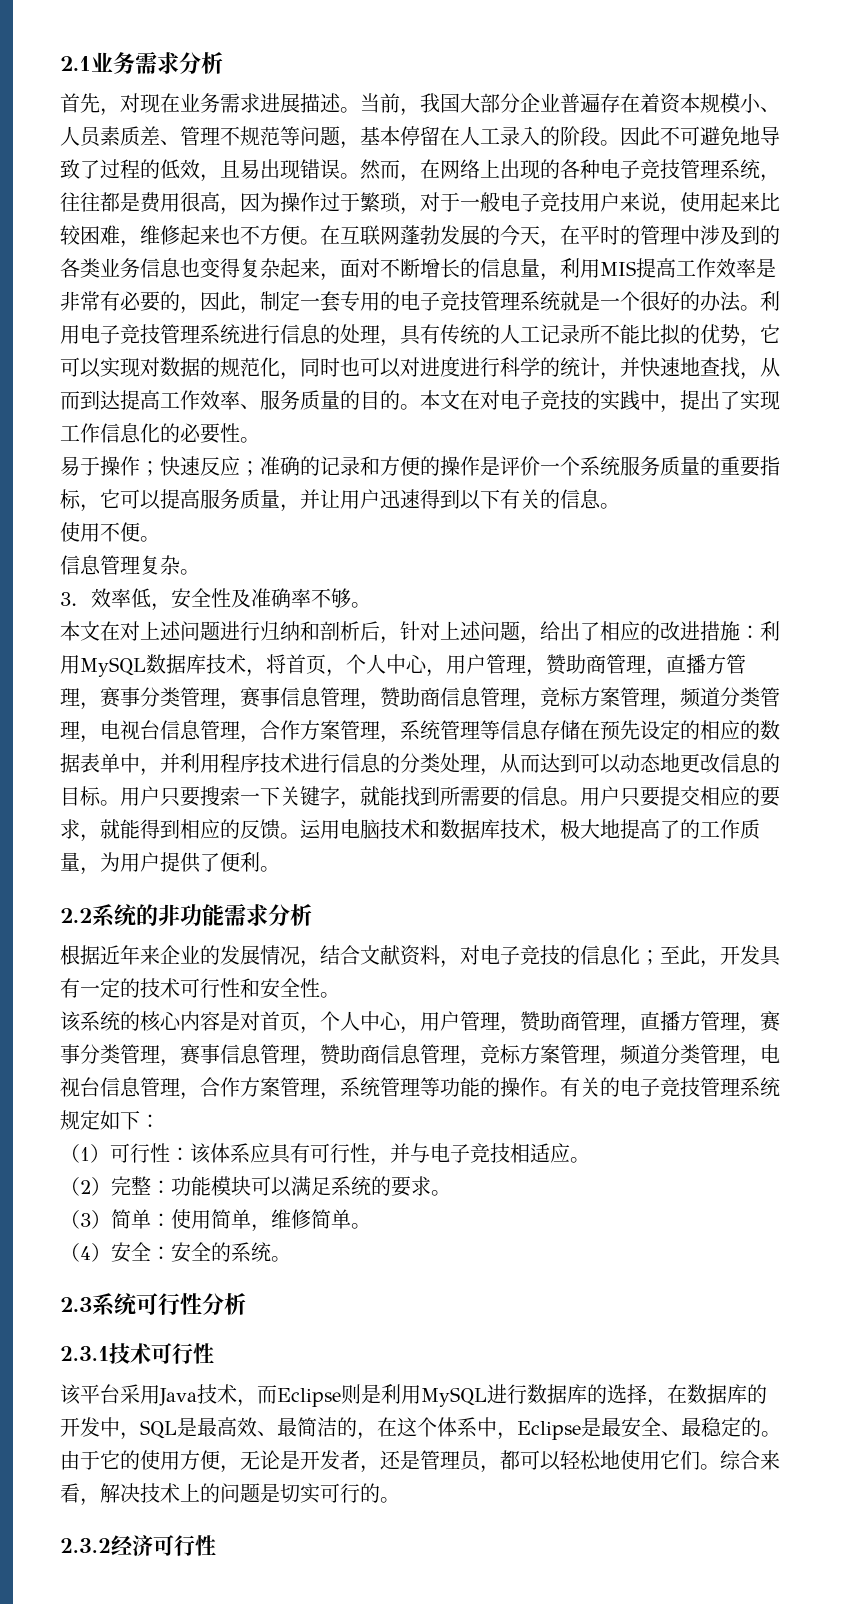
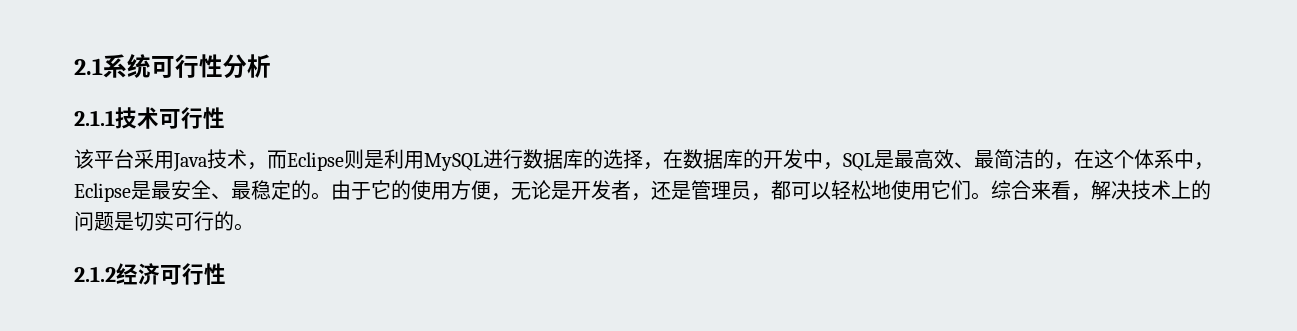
- 2.1业务需求分析
- 首先，对现在业务需求进展描述。当前，我国大部分企业普遍存在着资本规模小、人员素质差、管理不规范等问题，基本停留在人工录入的阶段。因此不可避免地导致了过程的低效，且易出现错误。然而，在网络上出现的各种电子竞技管理系统，往往都是费用很高，因为操作过于繁琐，对于一般电子竞技用户来说，使用起来比较困难，维修起来也不方便。在互联网蓬勃发展的今天，在平时的管理中涉及到的各类业务信息也变得复杂起来，面对不断增长的信息量，利用MIS提高工作效率是非常有必要的，因此，制定一套专用的电子竞技管理系统就是一个很好的办法。利用电子竞技管理系统进行信息的处理，具有传统的人工记录所不能比拟的优势，它可以实现对数据的规范化，同时也可以对进度进行科学的统计，并快速地查找，从而到达提高工作效率、服务质量的目的。本文在对电子竞技的实践中，提出了实现工作信息化的必要性。
- 易于操作；快速反应；准确的记录和方便的操作是评价一个系统服务质量的重要指标，它可以提高服务质量，并让用户迅速得到以下有关的信息。
- 使用不便。
- 信息管理复杂。
- 3．效率低，安全性及准确率不够。
- 本文在对上述问题进行归纳和剖析后，针对上述问题，给出了相应的改进措施：利用MySQL数据库技术，将首页，个人中心，用户管理，赞助商管理，直播方管理，赛事分类管理，赛事信息管理，赞助商信息管理，竞标方案管理，频道分类管理，电视台信息管理，合作方案管理，系统管理等信息存储在预先设定的相应的数据表单中，并利用程序技术进行信息的分类处理，从而达到可以动态地更改信息的目标。用户只要搜索一下关键字，就能找到所需要的信息。用户只要提交相应的要求，就能得到相应的反馈。运用电脑技术和数据库技术，极大地提高了的工作质量，为用户提供了便利。
- 2.2系统的非功能需求分析
- 根据近年来企业的发展情况，结合文献资料，对电子竞技的信息化；至此，开发具有一定的技术可行性和安全性。
- 该系统的核心内容是对首页，个人中心，用户管理，赞助商管理，直播方管理，赛事分类管理，赛事信息管理，赞助商信息管理，竞标方案管理，频道分类管理，电视台信息管理，合作方案管理，系统管理等功能的操作。有关的电子竞技管理系统规定如下：
- （1）可行性：该体系应具有可行性，并与电子竞技相适应。
- （2）完整：功能模块可以满足系统的要求。
- （3）简单：使用简单，维修简单。
- （4）安全：安全的系统。
- 2.3系统可行性分析
+ 2.1系统可行性分析
- 2.3.1技术可行性
+ 2.1.1技术可行性
- 2.3.2经济可行性
+ 2.1.2经济可行性

